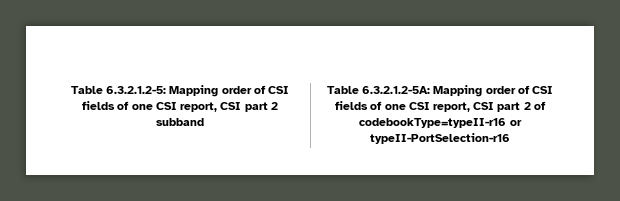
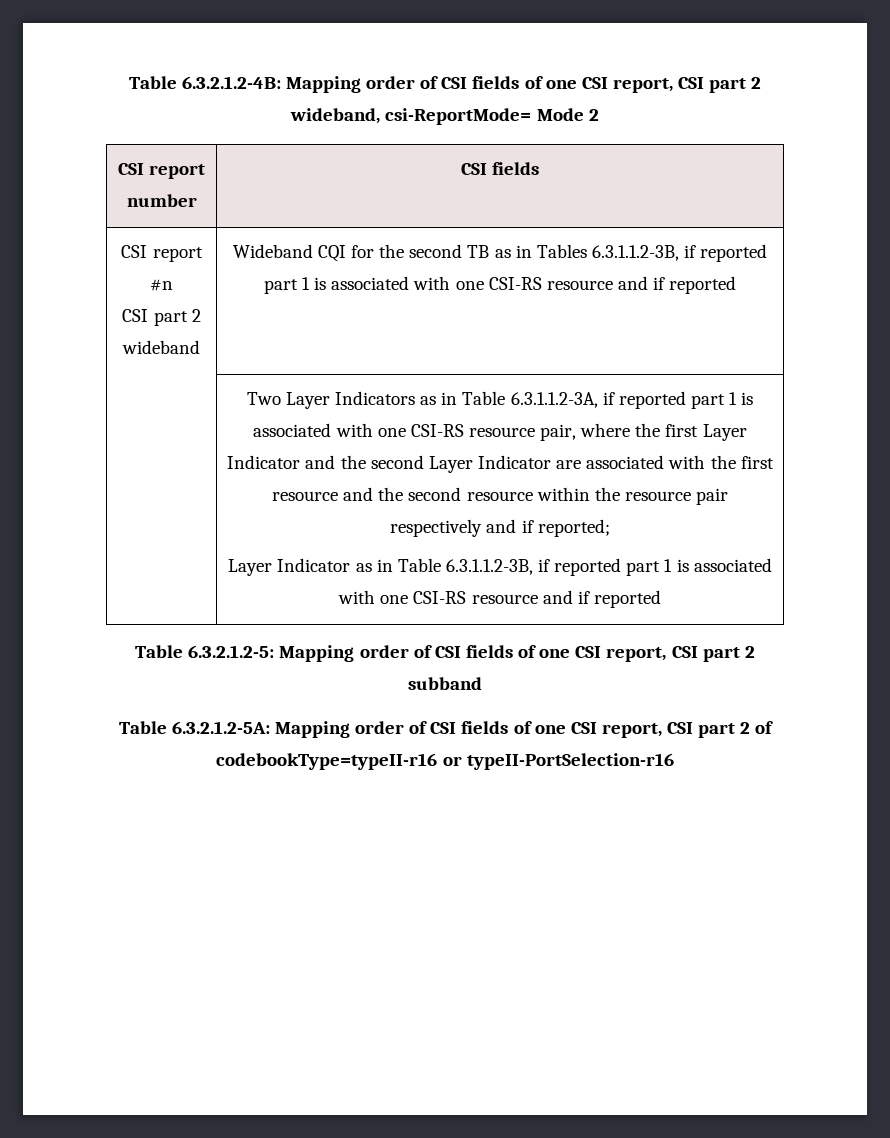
+ Table 6.3.2.1.2-4B: Mapping order of CSI fields of one CSI report, CSI part 2 wideband, csi-ReportMode= Mode 2
+ CSI report number | CSI fields
+ CSI report #n
+ CSI part 2 wideband | Wideband CQI for the second TB as in Tables 6.3.1.1.2-3B, if reported part 1 is associated with one CSI-RS resource and if reported
+ | Two Layer Indicators as in Table 6.3.1.1.2-3A, if reported part 1 is associated with one CSI-RS resource pair, where the first Layer Indicator and the second Layer Indicator are associated with the first resource and the second resource within the resource pair respectively and if reported;
+ Layer Indicator as in Table 6.3.1.1.2-3B, if reported part 1 is associated with one CSI-RS resource and if reported

